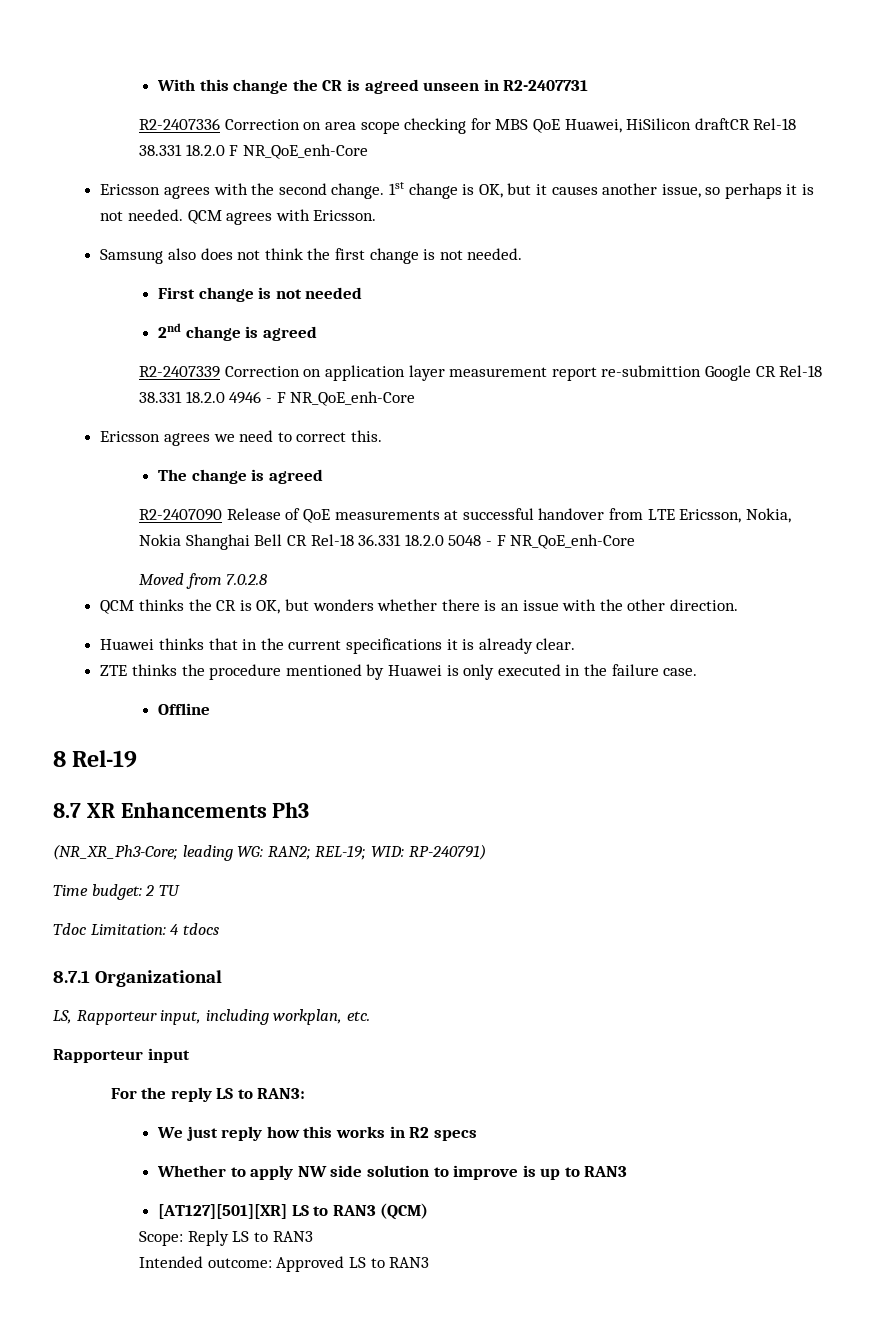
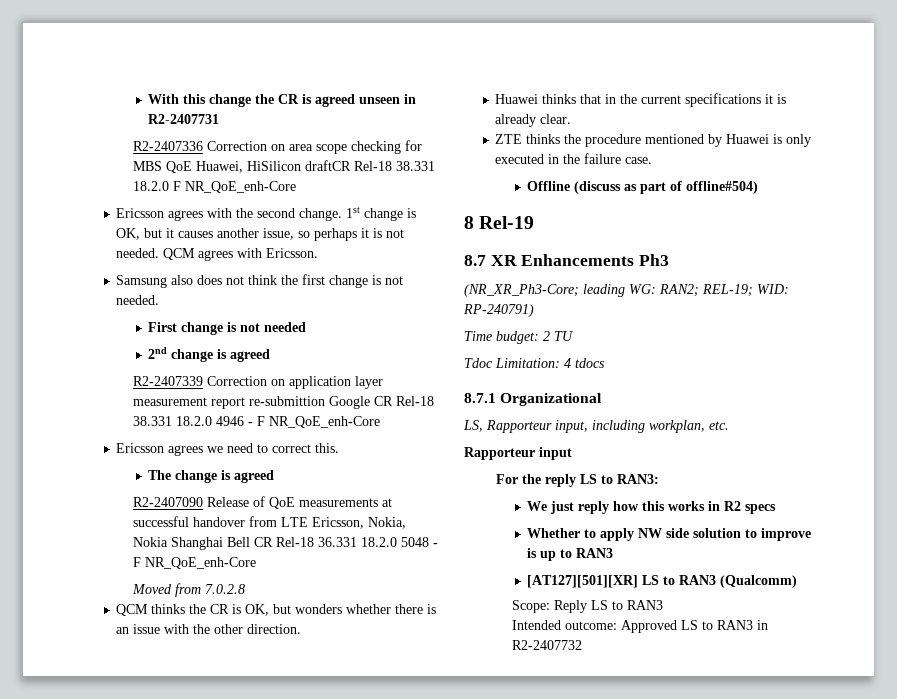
- Offline
+ Offline (discuss as part of offline#504)
- [AT127][501][XR] LS to RAN3 (QCM)
+ [AT127][501][XR] LS to RAN3 (Qualcomm)
- Intended outcome: Approved LS to RAN3
+ Intended outcome: Approved LS to RAN3 in R2-2407732

